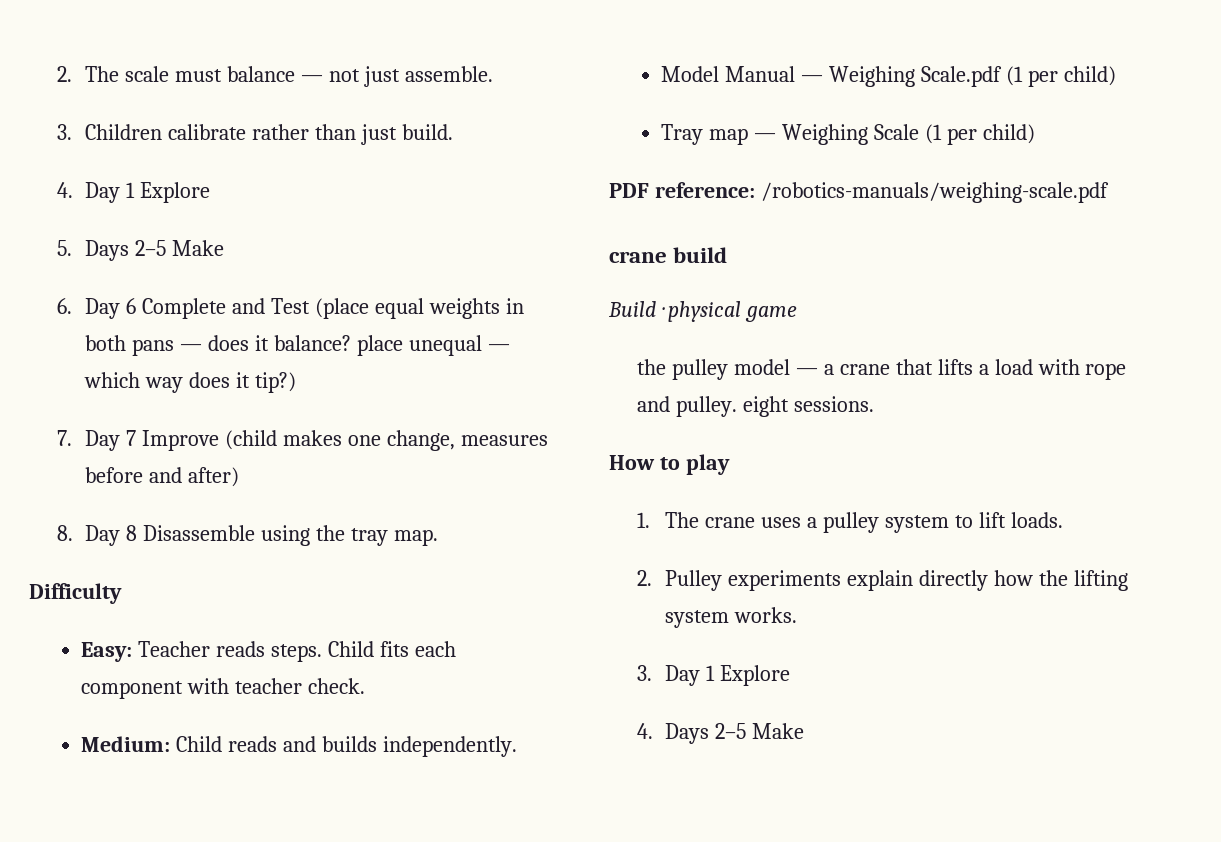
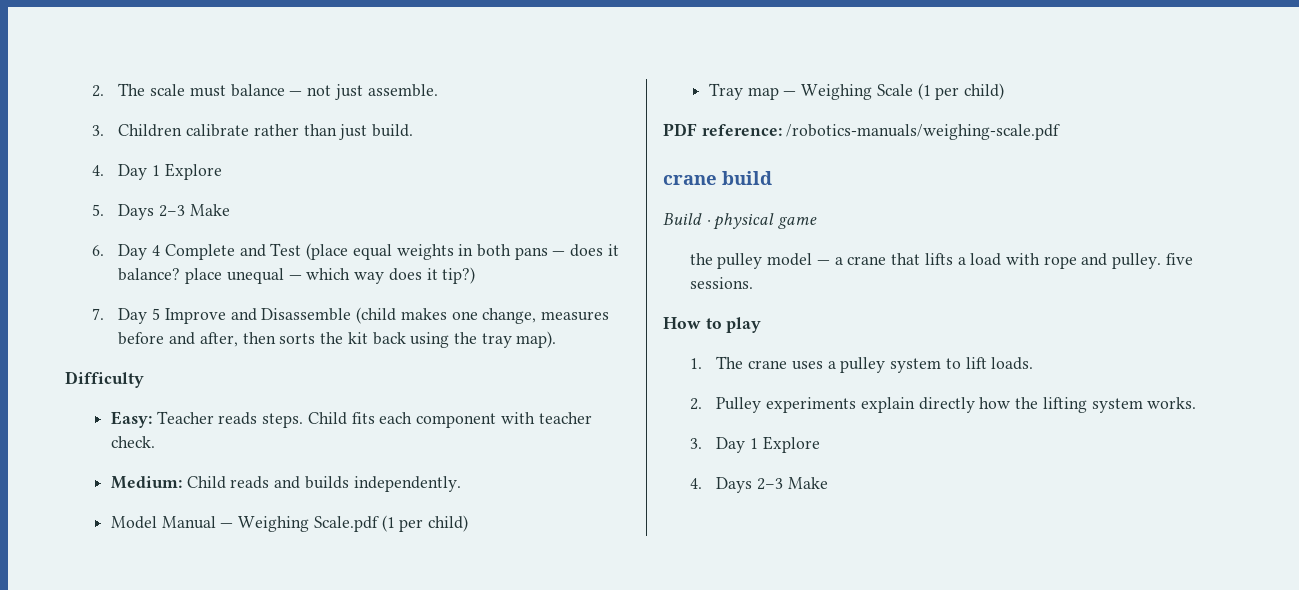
- 5. Days 2–5 Make
+ 5. Days 2–3 Make
- 6. Day 6 Complete and Test (place equal weights in both pans — does it balance? place unequal — which way does it tip?)
+ 6. Day 4 Complete and Test (place equal weights in both pans — does it balance? place unequal — which way does it tip?)
- 7. Day 7 Improve (child makes one change, measures before and after)
- 8. Day 8 Disassemble using the tray map.
+ 7. Day 5 Improve and Disassemble (child makes one change, measures before and after, then sorts the kit back using the tray map).
- the pulley model — a crane that lifts a load with rope and pulley. eight sessions.
+ the pulley model — a crane that lifts a load with rope and pulley. five sessions.
- 4. Days 2–5 Make
+ 4. Days 2–3 Make

